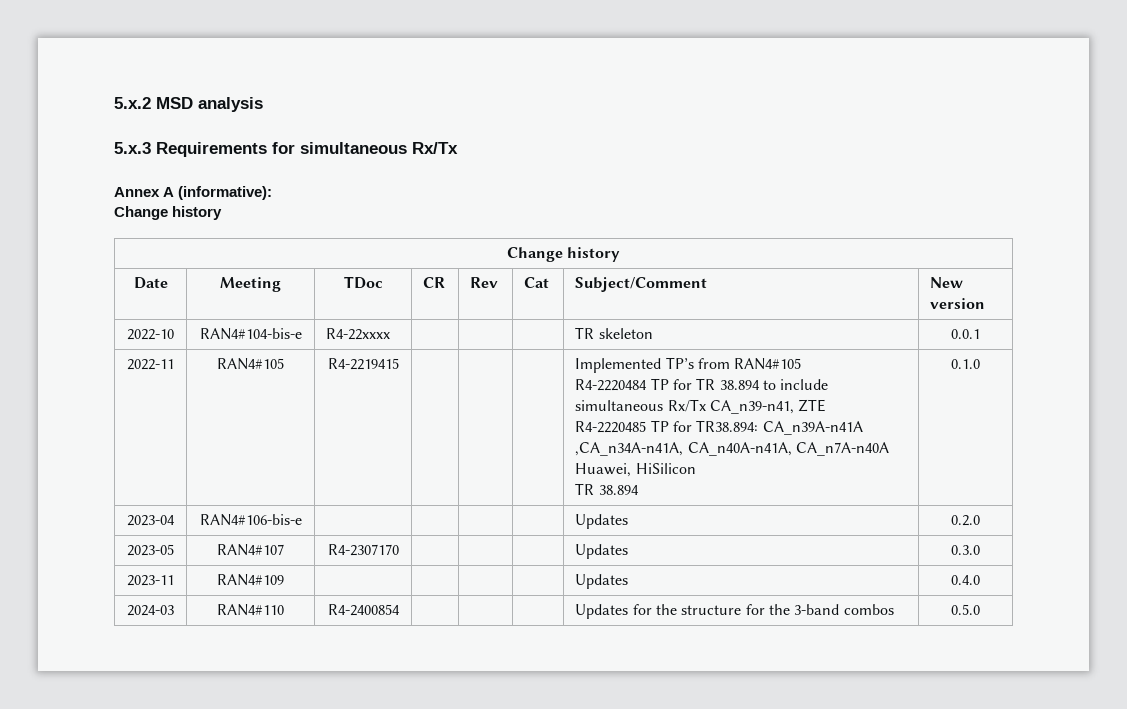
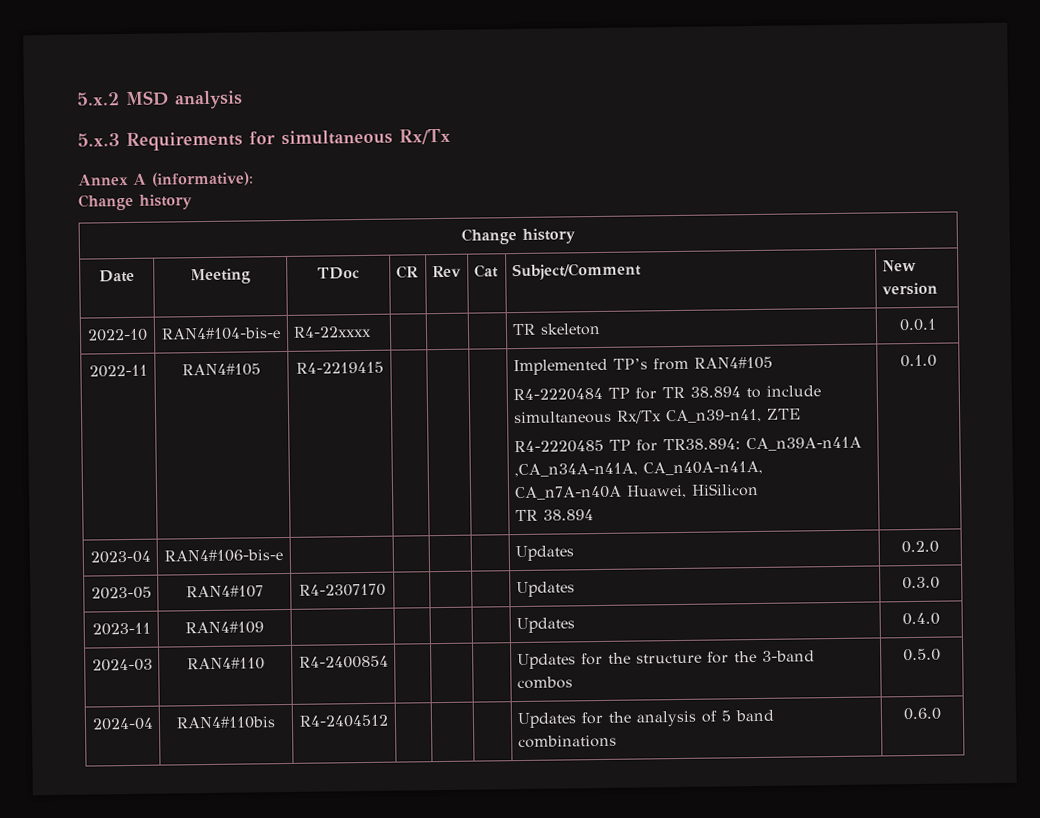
+ 2024-04 | RAN4#110bis | R4-2404512 | | | | Updates for the analysis of 5 band combinations | 0.6.0

